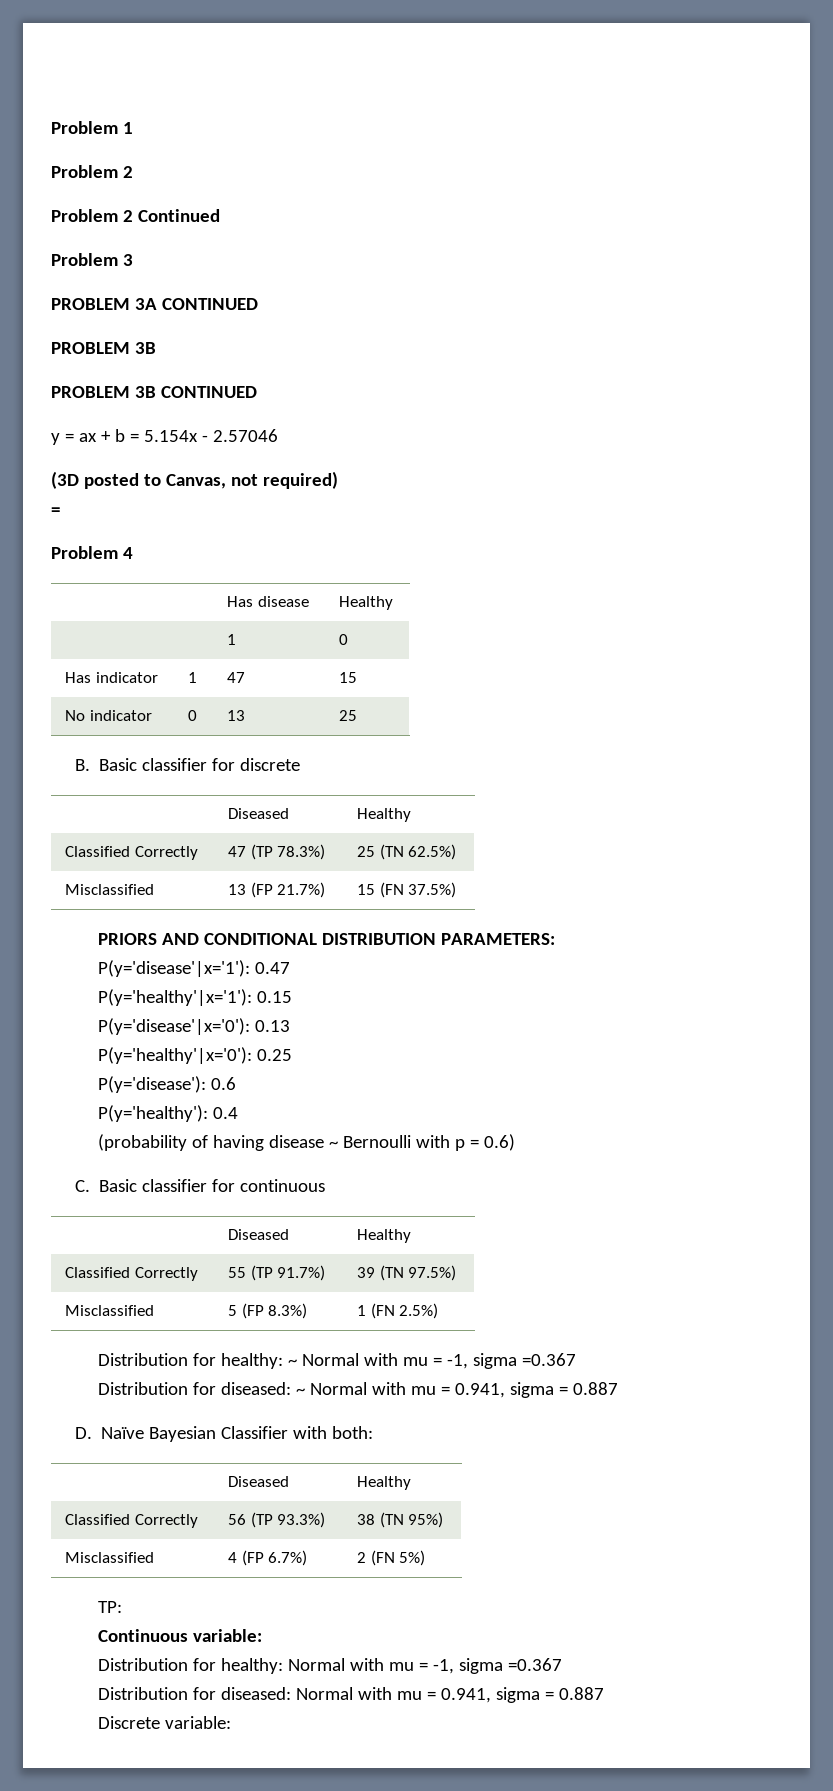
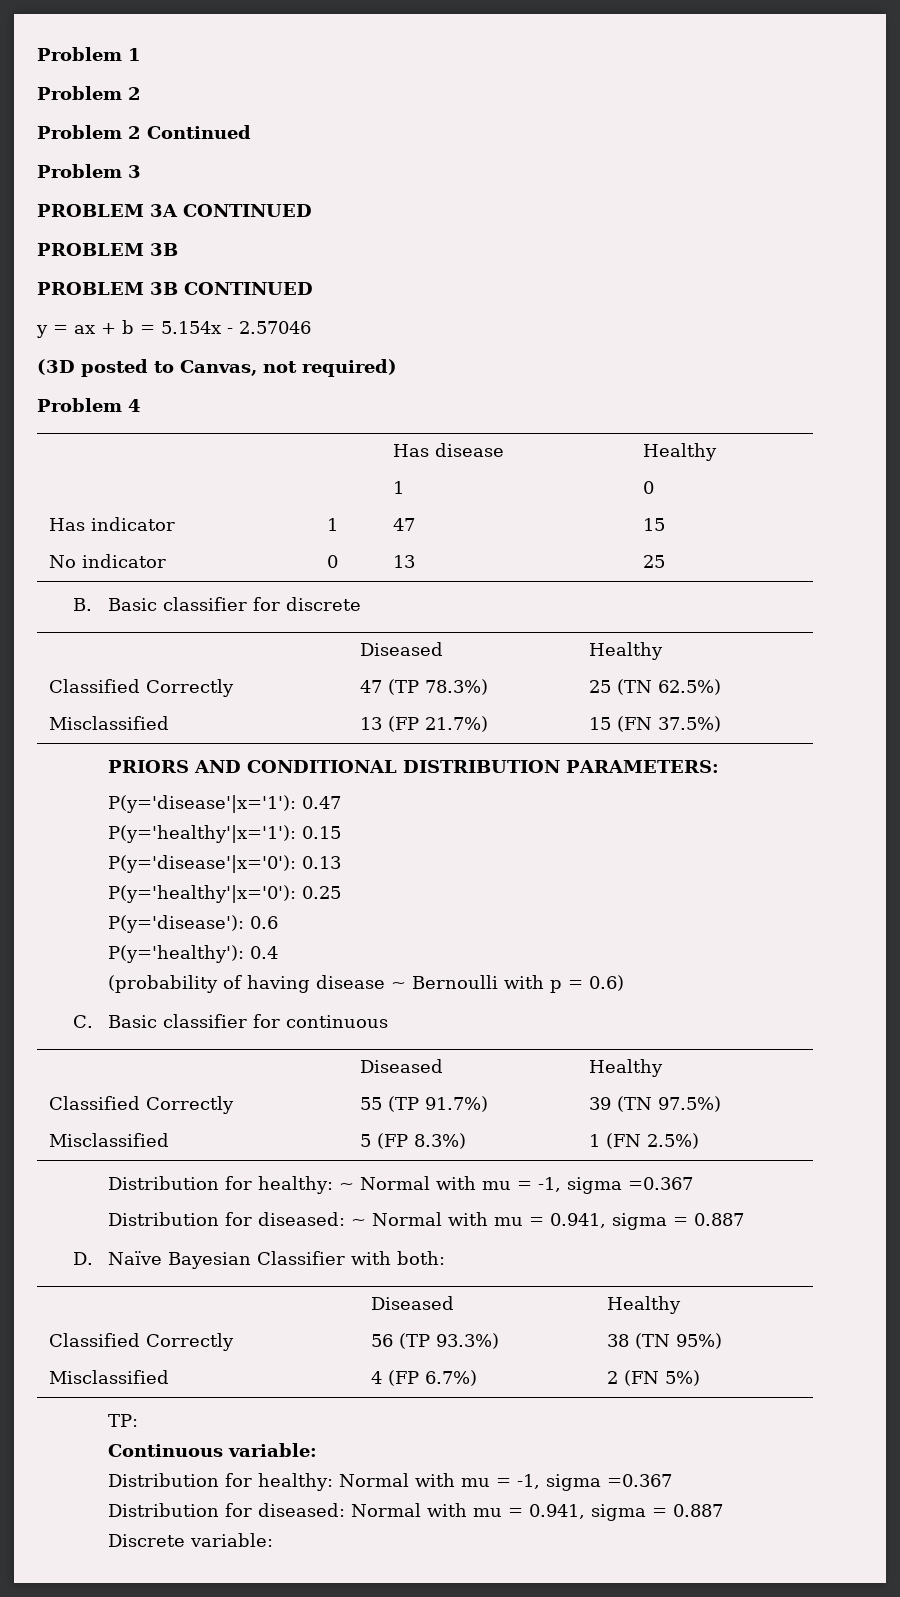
  (3D posted to Canvas, not required)
- =

